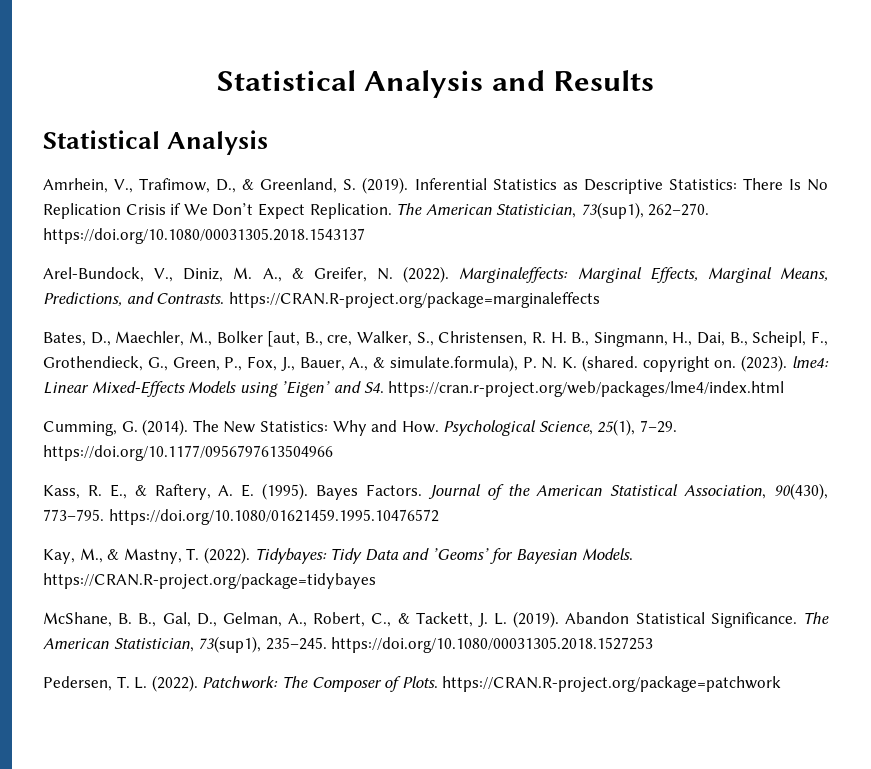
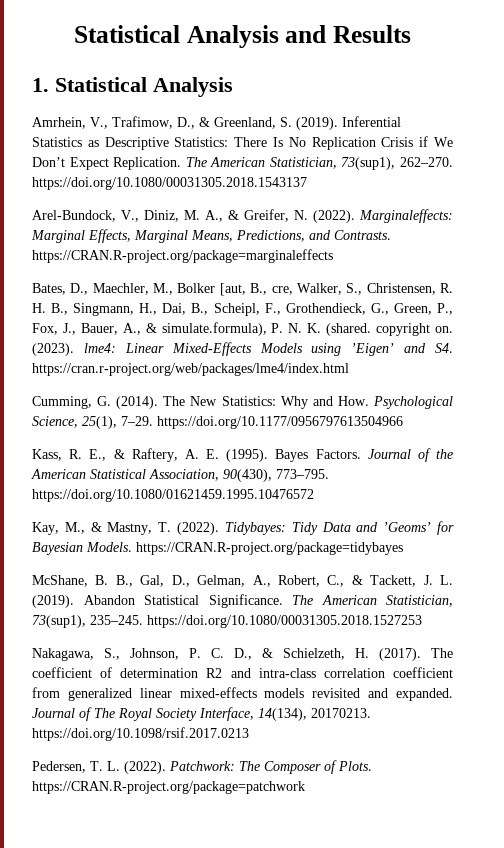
  Statistical Analysis and Results
- Statistical Analysis
+ 1. Statistical Analysis
+ Nakagawa, S., Johnson, P. C. D., & Schielzeth, H. (2017). The coefficient of determination R2 and intra-class correlation coefficient from generalized linear mixed-effects models revisited and expanded. Journal of The Royal Society Interface, 14(134), 20170213. https://doi.org/10.1098/rsif.2017.0213

